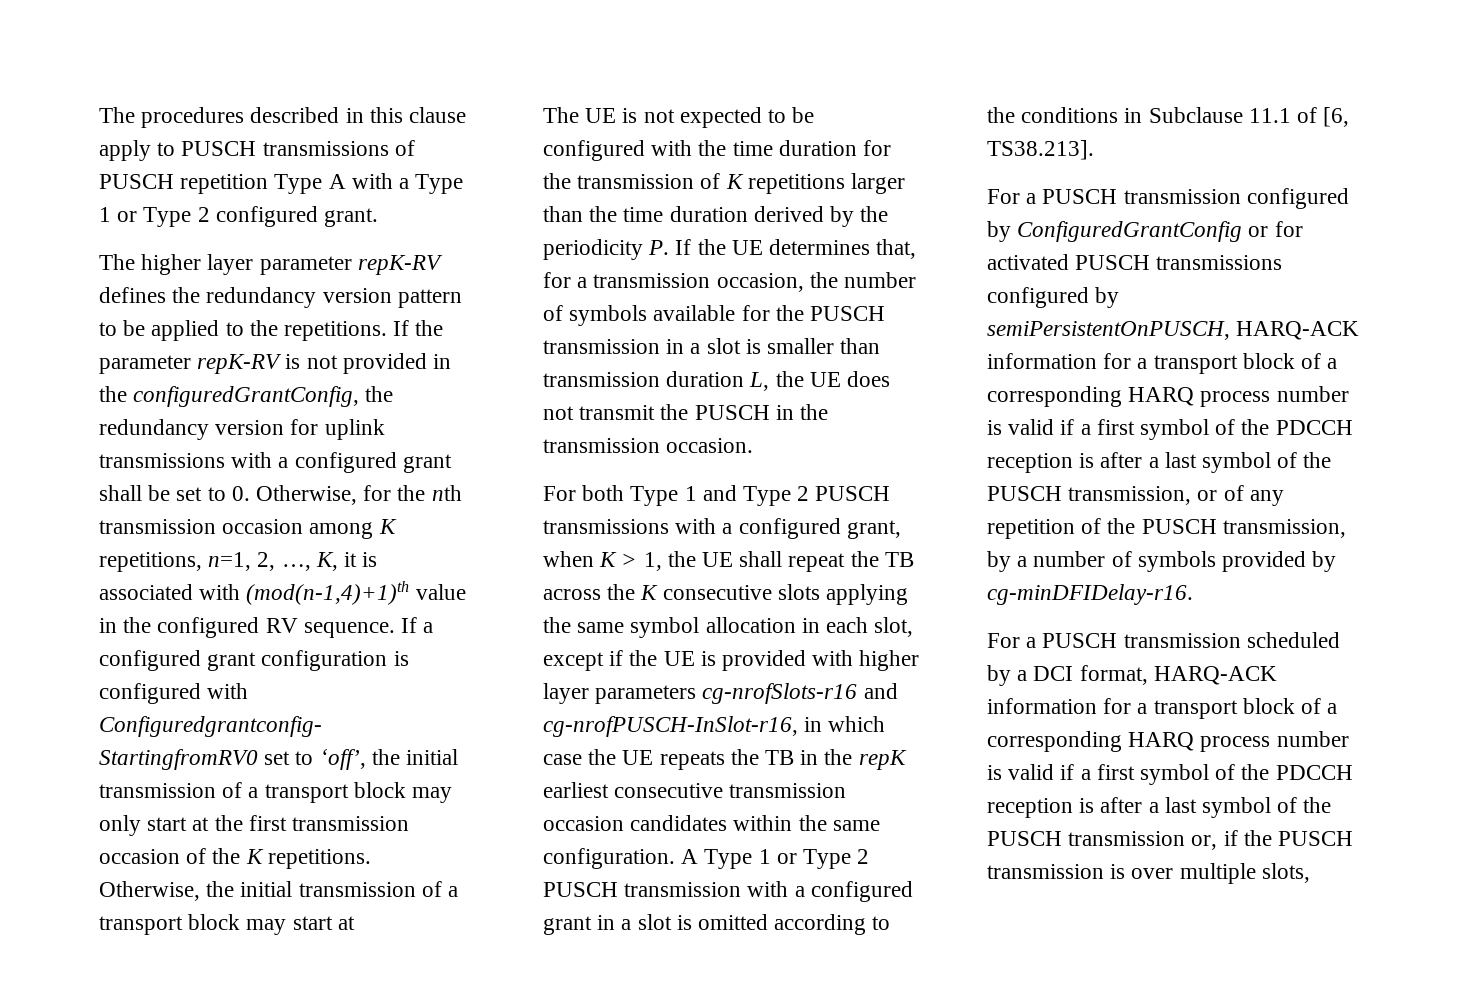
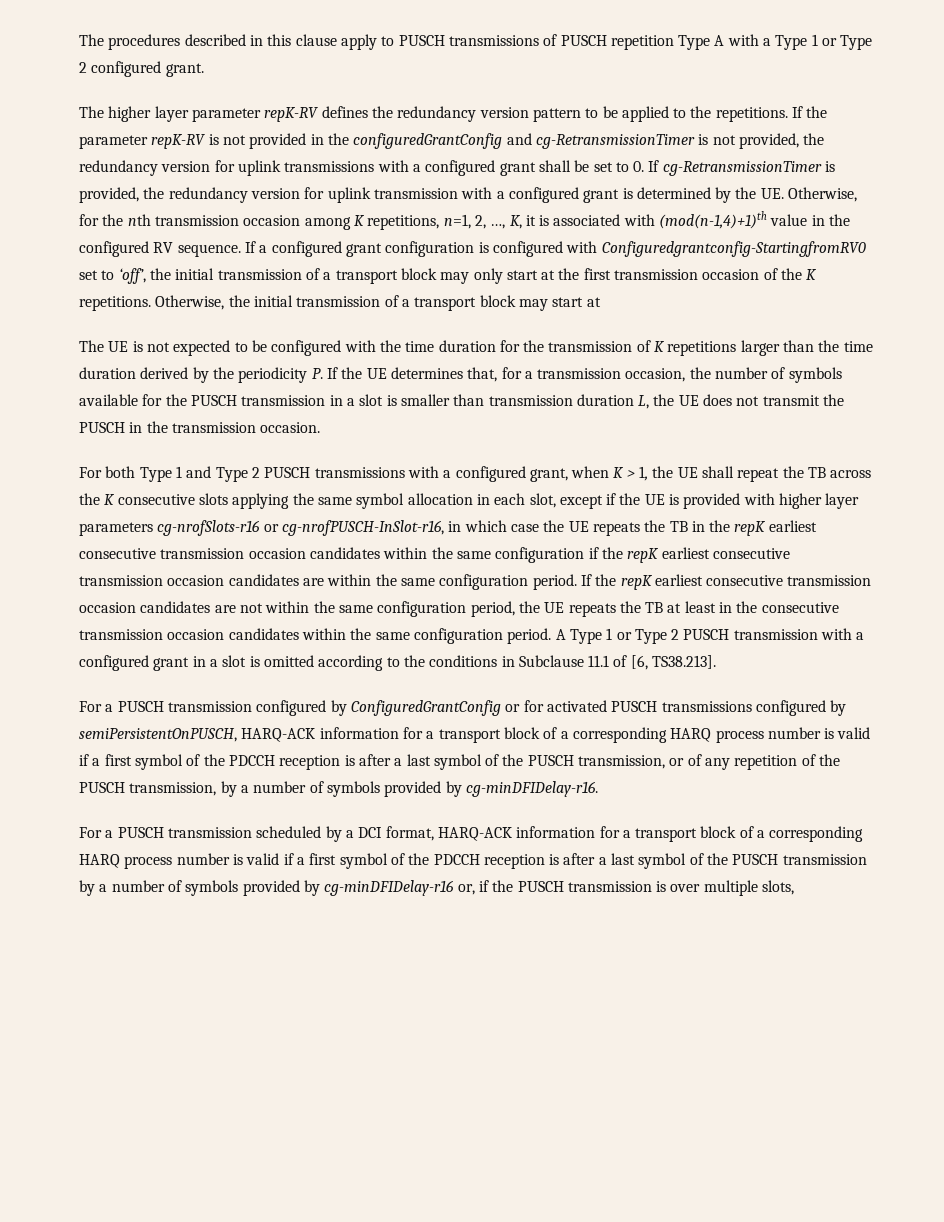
- If the parameter repK-RV is not provided in the configuredGrantConfig, the redundancy version for uplink transmissions with a configured grant shall be set to 0. Otherwise, for the nth transmission occasion among K repetitions, n=1, 2, …, K, it is associated with (mod(n-1,4)+1)th value in the configured RV sequence.
+ If the parameter repK-RV is not provided in the configuredGrantConfig and cg-RetransmissionTimer is not provided, the redundancy version for uplink transmissions with a configured grant shall be set to 0. If cg-RetransmissionTimer is provided, the redundancy version for uplink transmission with a configured grant is determined by the UE. Otherwise, for the nth transmission occasion among K repetitions, n=1, 2, …, K, it is associated with (mod(n-1,4)+1)th value in the configured RV sequence.
- For both Type 1 and Type 2 PUSCH transmissions with a configured grant, when K > 1, the UE shall repeat the TB across the K consecutive slots applying the same symbol allocation in each slot, except if the UE is provided with higher layer parameters cg-nrofSlots-r16 and cg-nrofPUSCH-InSlot-r16, in which case the UE repeats the TB in the repK earliest consecutive transmission occasion candidates within the same configuration.
+ For both Type 1 and Type 2 PUSCH transmissions with a configured grant, when K > 1, the UE shall repeat the TB across the K consecutive slots applying the same symbol allocation in each slot, except if the UE is provided with higher layer parameters cg-nrofSlots-r16 or cg-nrofPUSCH-InSlot-r16, in which case the UE repeats the TB in the repK earliest consecutive transmission occasion candidates within the same configuration if the repK earliest consecutive transmission occasion candidates are within the same configuration period. If the repK earliest consecutive transmission occasion candidates are not within the same configuration period, the UE repeats the TB at least in the consecutive transmission occasion candidates within the same configuration period.
- For a PUSCH transmission scheduled by a DCI format, HARQ-ACK information for a transport block of a corresponding HARQ process number is valid if a first symbol of the PDCCH reception is after a last symbol of the PUSCH transmission or, if the PUSCH transmission is over multiple slots,
+ For a PUSCH transmission scheduled by a DCI format, HARQ-ACK information for a transport block of a corresponding HARQ process number is valid if a first symbol of the PDCCH reception is after a last symbol of the PUSCH transmission by a number of symbols provided by cg-minDFIDelay-r16 or, if the PUSCH transmission is over multiple slots,

